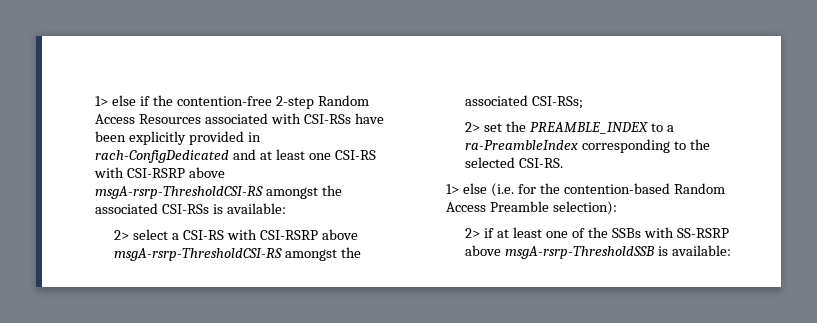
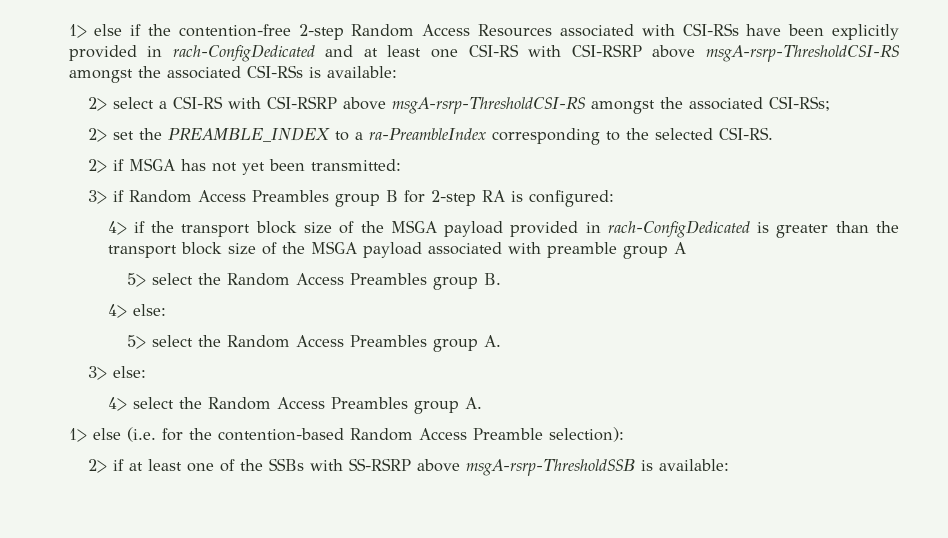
+ 2> if MSGA has not yet been transmitted:
+ 3> if Random Access Preambles group B for 2-step RA is configured:
+ 4> if the transport block size of the MSGA payload provided in rach-ConfigDedicated is greater than the transport block size of the MSGA payload associated with preamble group A
+ 5> select the Random Access Preambles group B.
+ 4> else:
+ 5> select the Random Access Preambles group A.
+ 3> else:
+ 4> select the Random Access Preambles group A.

